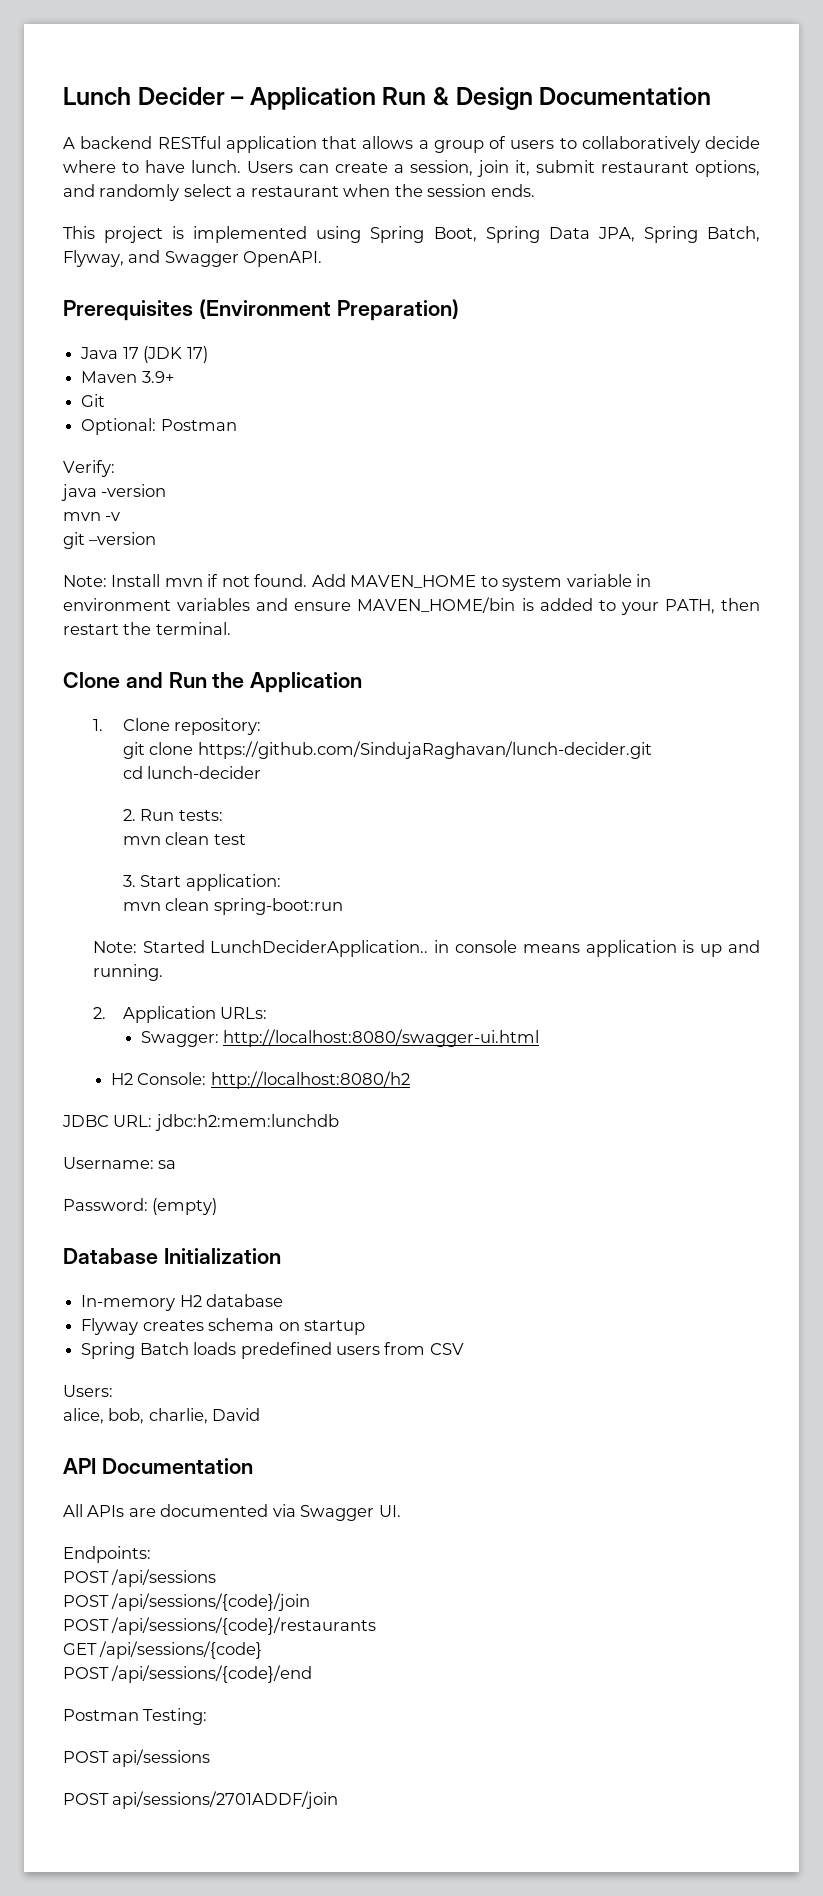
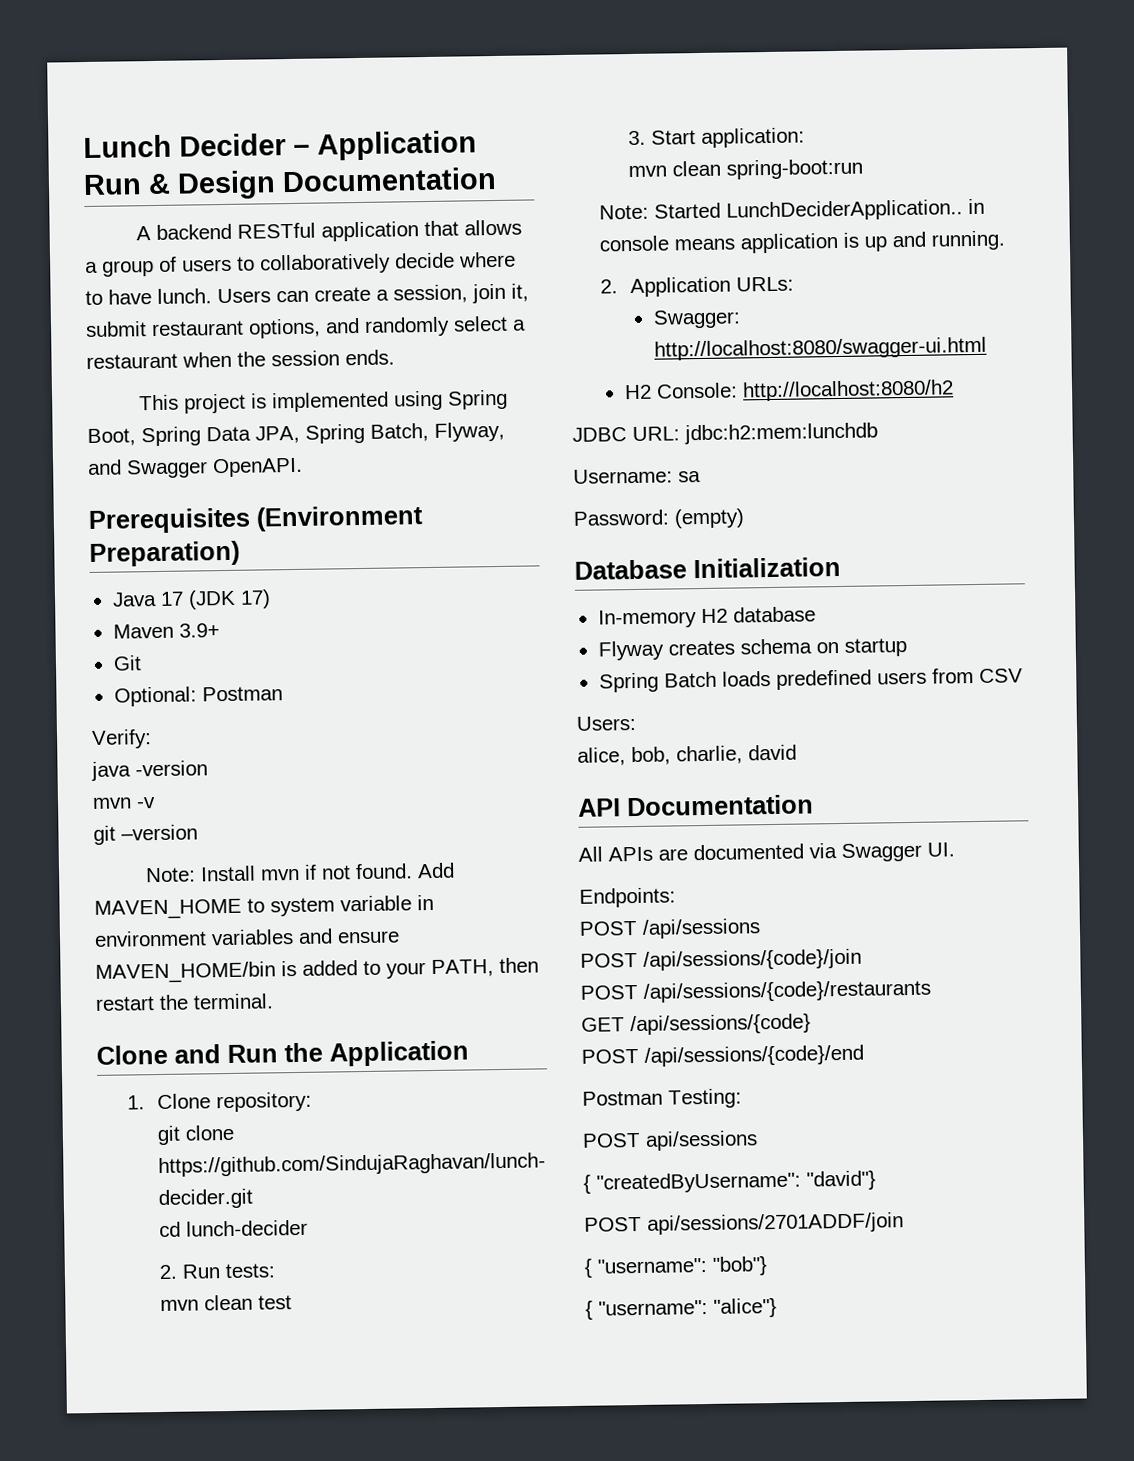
- alice, bob, charlie, David
+ alice, bob, charlie, david
+ { "createdByUsername": "david"}
+ { "username": "bob"}
+ { "username": "alice"}

